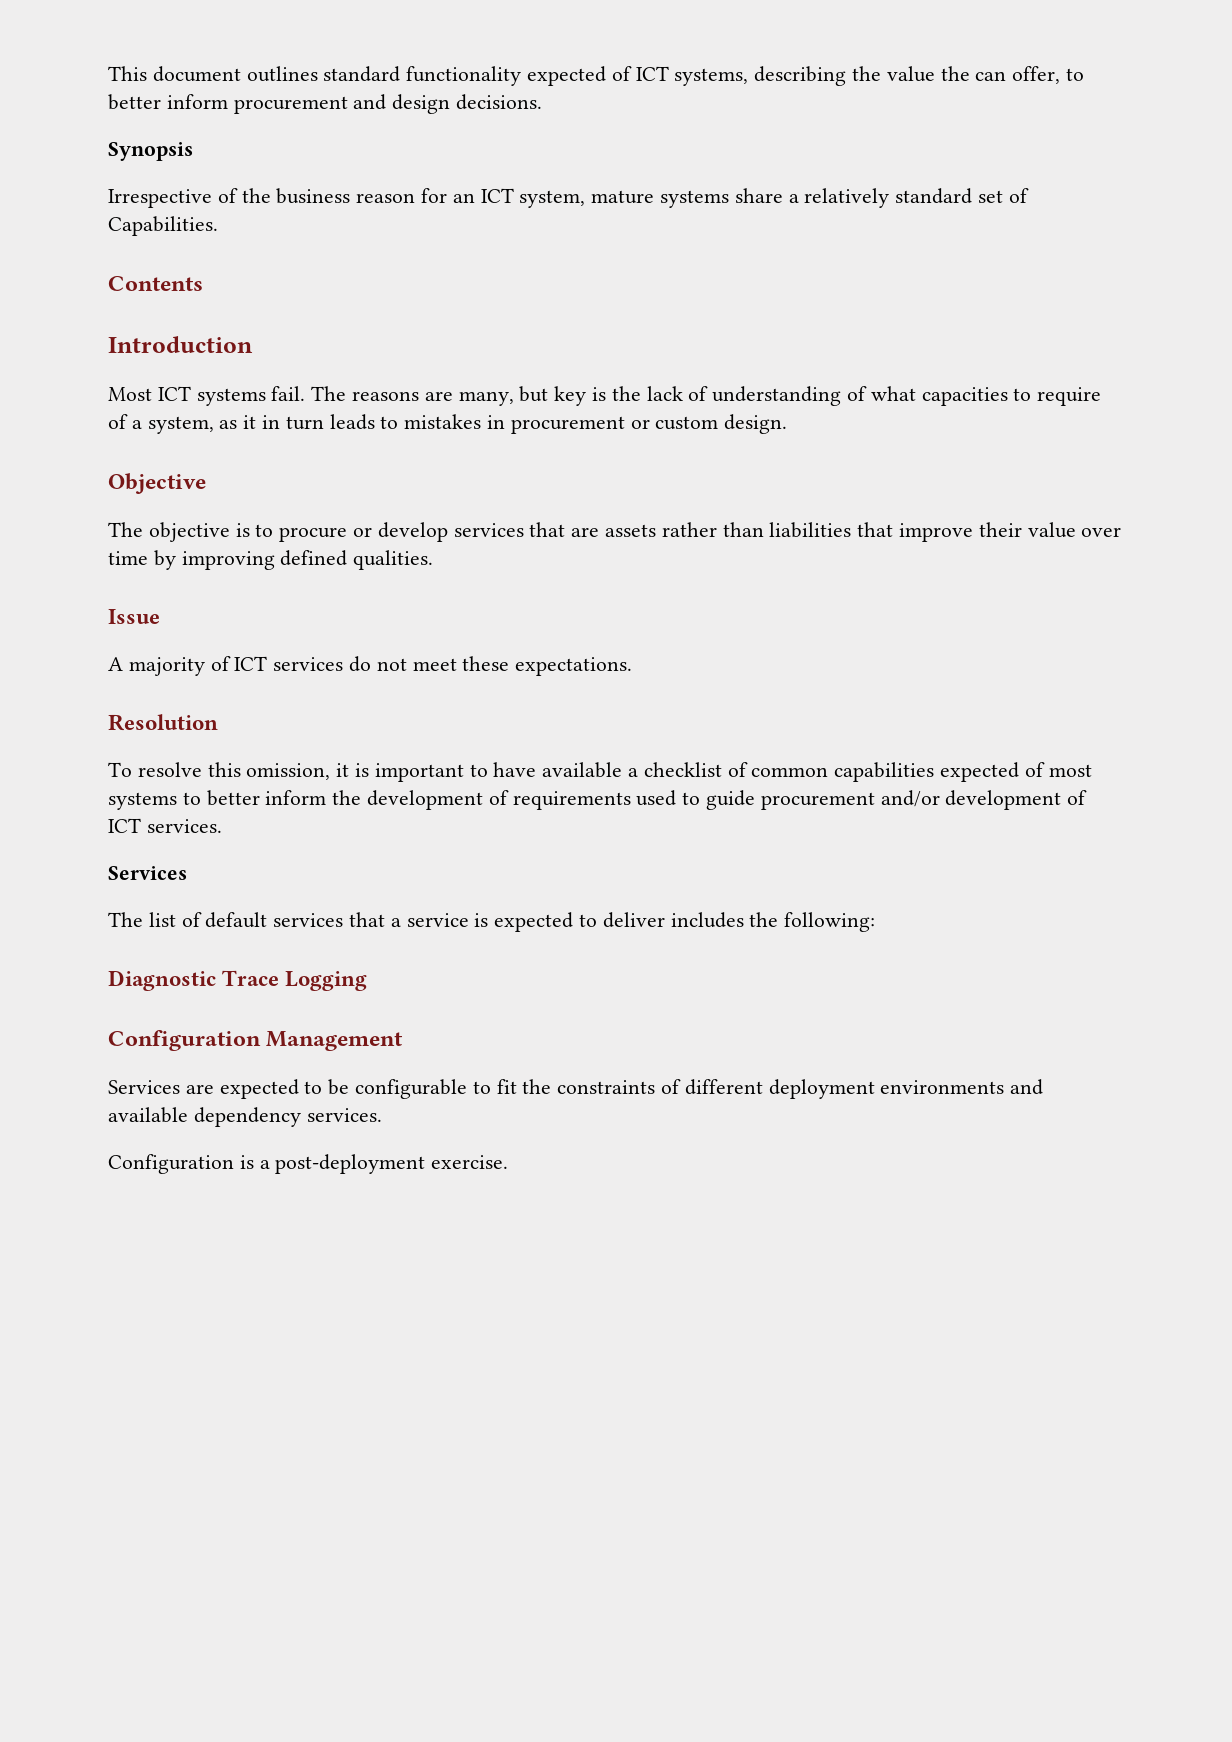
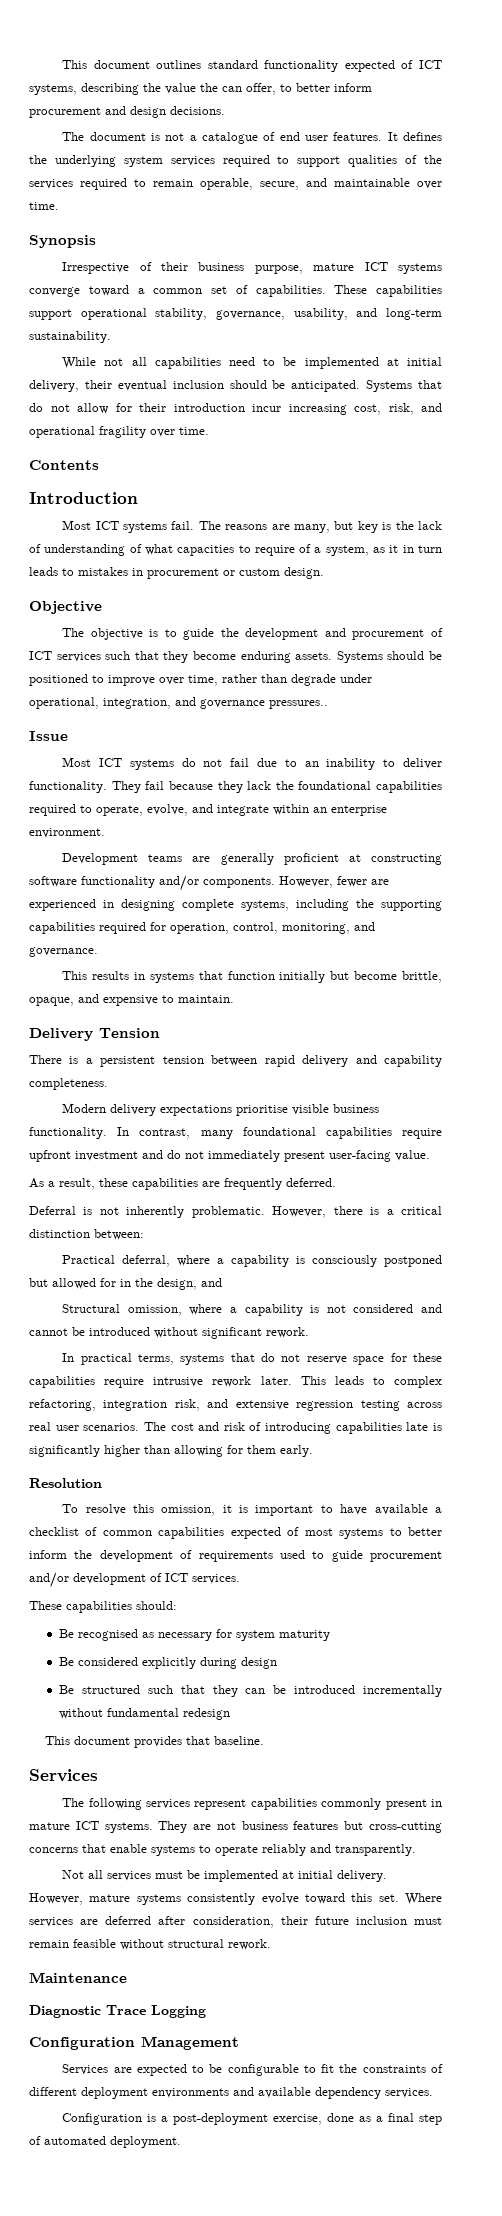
+ The document is not a catalogue of end user features. It defines the underlying system services required to support qualities of the services required to remain operable, secure, and maintainable over time.
  Synopsis
- Irrespective of the business reason for an ICT system, mature systems share a relatively standard set of Capabilities.
+ Irrespective of their business purpose, mature ICT systems converge toward a common set of capabilities. These capabilities support operational stability, governance, usability, and long-term sustainability.
+ While not all capabilities need to be implemented at initial delivery, their eventual inclusion should be anticipated. Systems that do not allow for their introduction incur increasing cost, risk, and operational fragility over time.
- The objective is to procure or develop services that are assets rather than liabilities that improve their value over time by improving defined qualities.
+ The objective is to guide the development and procurement of ICT services such that they become enduring assets. Systems should be positioned to improve over time, rather than degrade under operational, integration, and governance pressures..
  Issue
- A majority of ICT services do not meet these expectations.
+ Most ICT systems do not fail due to an inability to deliver functionality. They fail because they lack the foundational capabilities required to operate, evolve, and integrate within an enterprise environment.
+ Development teams are generally proficient at constructing software functionality and/or components. However, fewer are experienced in designing complete systems, including the supporting capabilities required for operation, control, monitoring, and governance.
+ This results in systems that function initially but become brittle, opaque, and expensive to maintain.
+ Delivery Tension
+ There is a persistent tension between rapid delivery and capability completeness.
+ Modern delivery expectations prioritise visible business functionality. In contrast, many foundational capabilities require upfront investment and do not immediately present user-facing value.
+ As a result, these capabilities are frequently deferred.
+ Deferral is not inherently problematic. However, there is a critical distinction between:
+ Practical deferral, where a capability is consciously postponed but allowed for in the design, and
+ Structural omission, where a capability is not considered and cannot be introduced without significant rework.
+ In practical terms, systems that do not reserve space for these capabilities require intrusive rework later. This leads to complex refactoring, integration risk, and extensive regression testing across real user scenarios. The cost and risk of introducing capabilities late is significantly higher than allowing for them early.
  To resolve this omission, it is important to have available a checklist of common capabilities expected of most systems to better inform the development of requirements used to guide procurement and/or development of ICT services.
+ These capabilities should:
+ Be recognised as necessary for system maturity
+ Be considered explicitly during design
+ Be structured such that they can be introduced incrementally without fundamental redesign
+ This document provides that baseline.
  Services
- The list of default services that a service is expected to deliver includes the following:
+ The following services represent capabilities commonly present in mature ICT systems. They are not business features but cross-cutting concerns that enable systems to operate reliably and transparently.
+ Not all services must be implemented at initial delivery. However, mature systems consistently evolve toward this set. Where services are deferred after consideration, their future inclusion must remain feasible without structural rework.
+ Maintenance
- Configuration is a post-deployment exercise.
+ Configuration is a post-deployment exercise, done as a final step of automated deployment.

